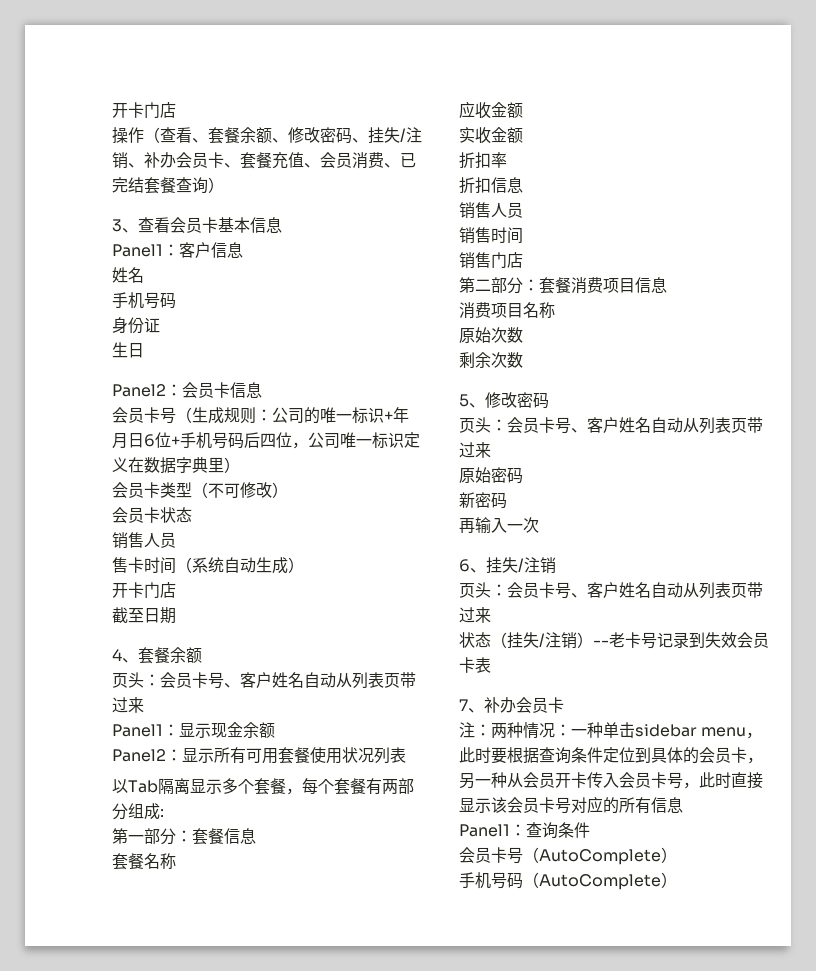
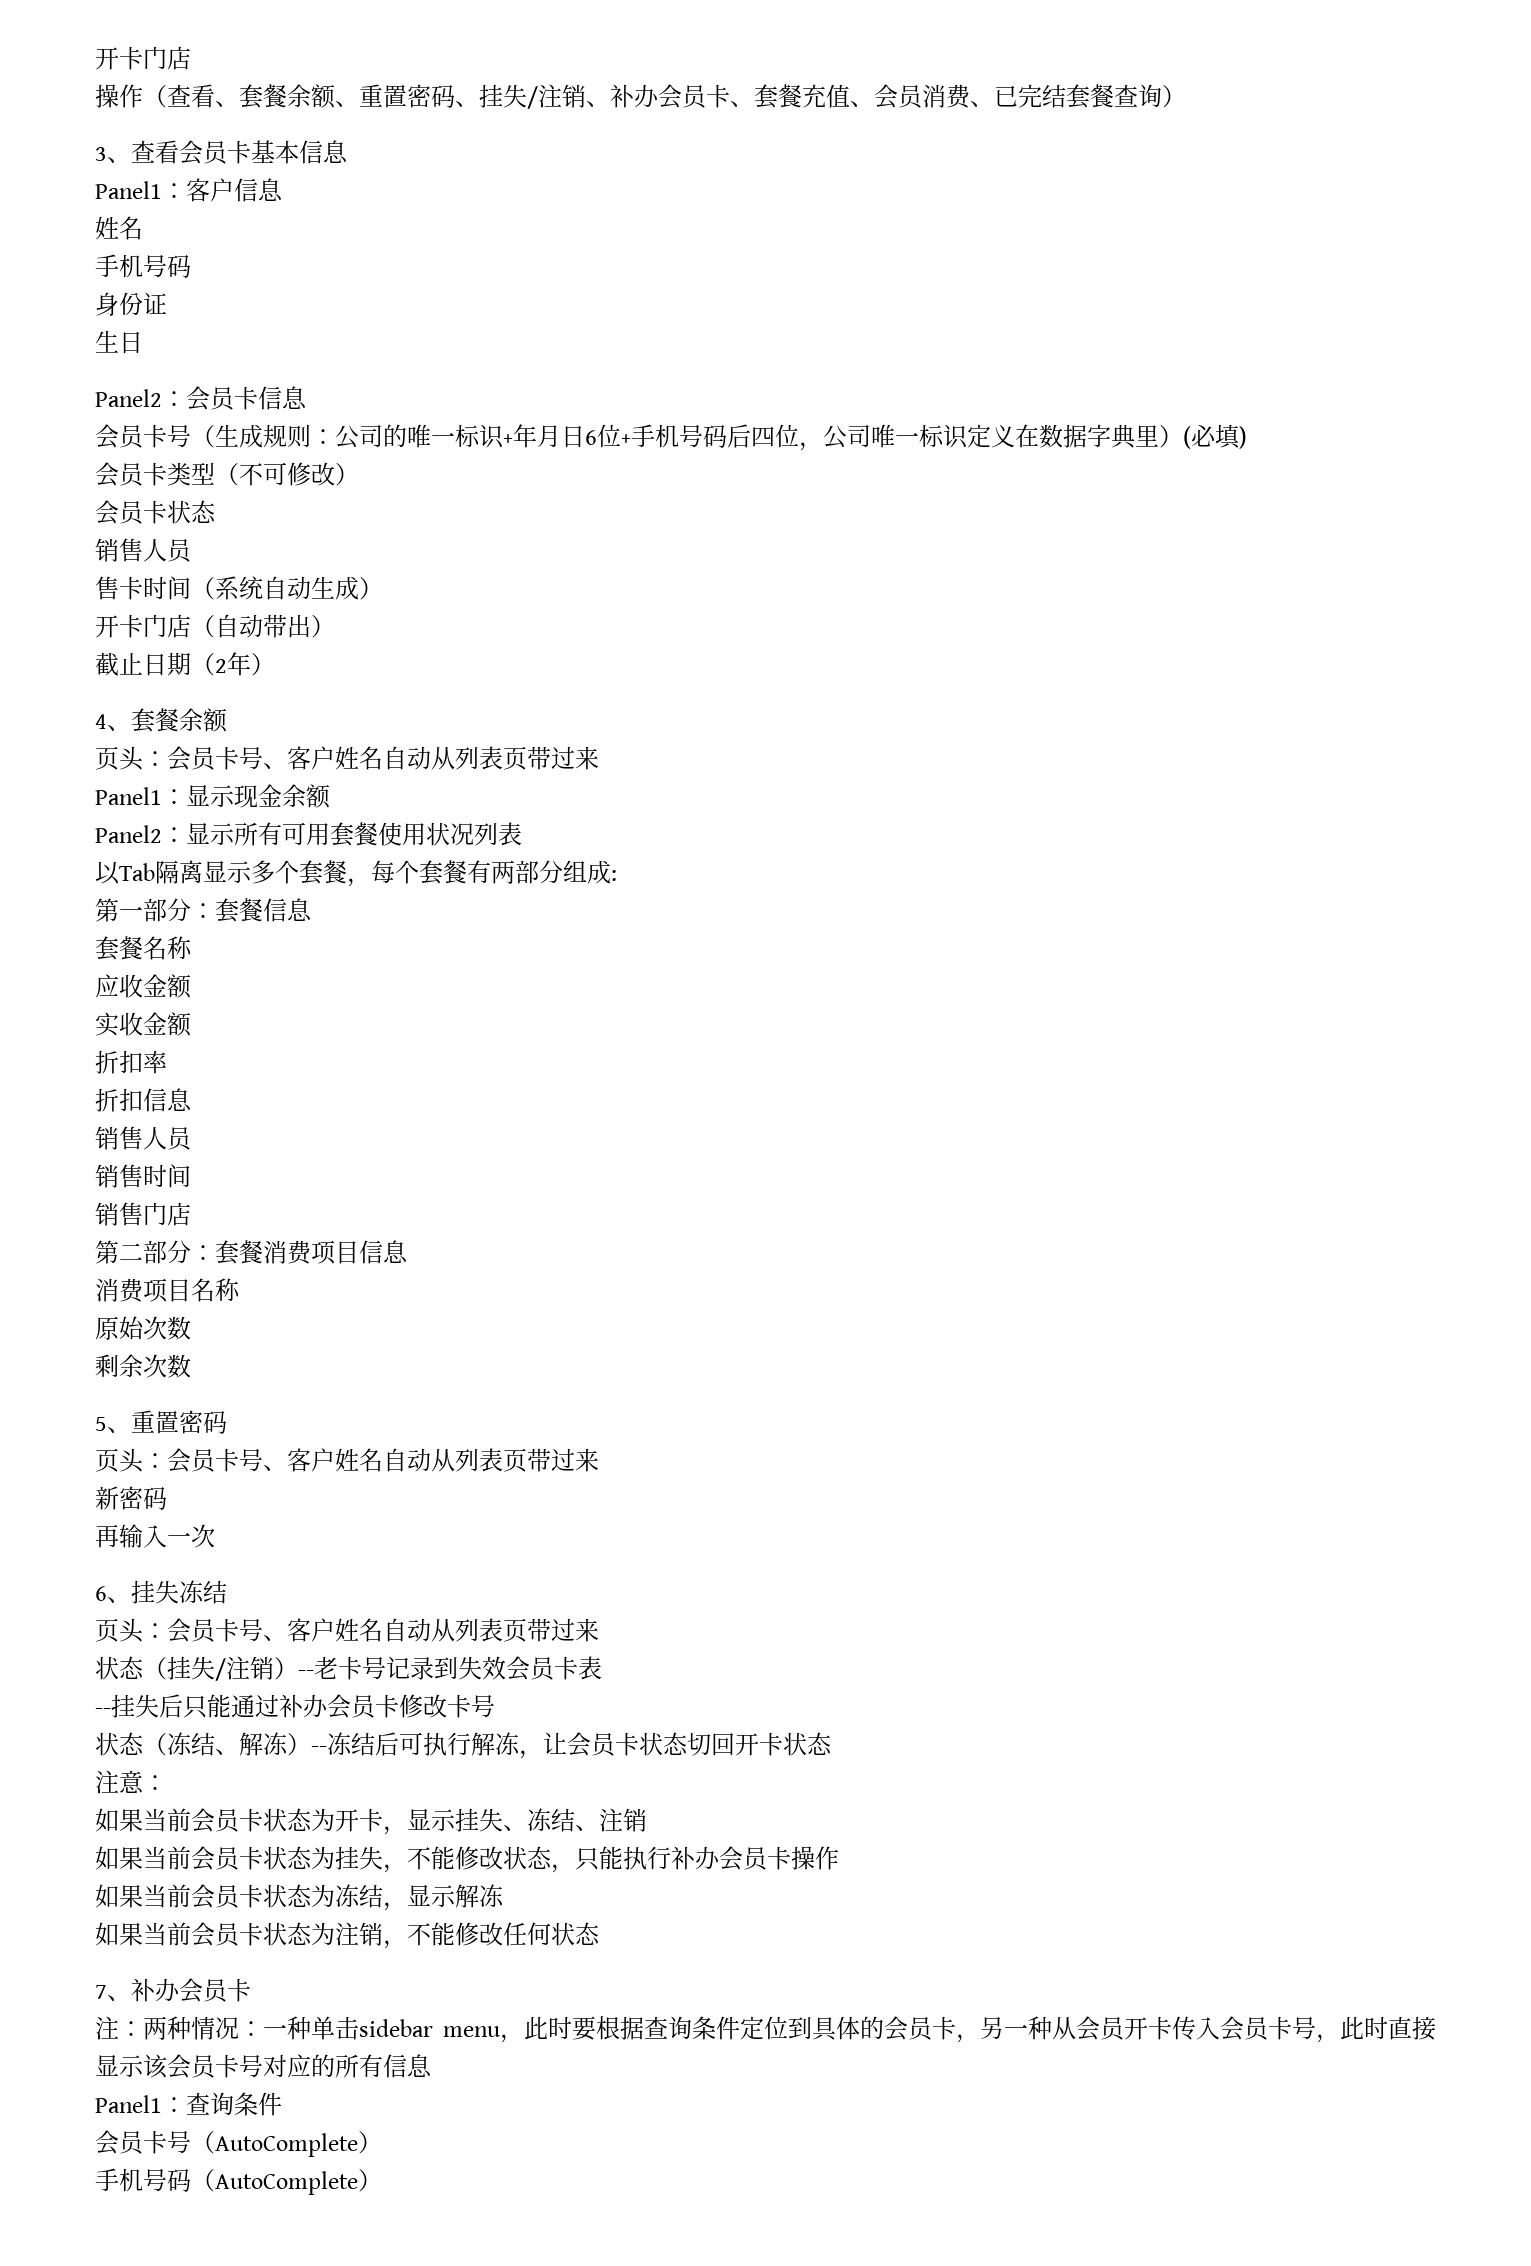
- 操作（查看、套餐余额、修改密码、挂失/注销、补办会员卡、套餐充值、会员消费、已完结套餐查询）
+ 操作（查看、套餐余额、重置密码、挂失/注销、补办会员卡、套餐充值、会员消费、已完结套餐查询）
- 会员卡号（生成规则：公司的唯一标识+年月日6位+手机号码后四位，公司唯一标识定义在数据字典里）
+ 会员卡号（生成规则：公司的唯一标识+年月日6位+手机号码后四位，公司唯一标识定义在数据字典里）(必填)
  售卡时间（系统自动生成）
- 开卡门店
+ 开卡门店（自动带出）
- 截至日期
+ 截止日期（2年）
- 5、修改密码
+ 5、重置密码
- 原始密码
- 6、挂失/注销
+ 6、挂失冻结
+ --挂失后只能通过补办会员卡修改卡号
+ 状态（冻结、解冻）--冻结后可执行解冻，让会员卡状态切回开卡状态
+ 注意：
+ 如果当前会员卡状态为开卡，显示挂失、冻结、注销
+ 如果当前会员卡状态为挂失，不能修改状态，只能执行补办会员卡操作
+ 如果当前会员卡状态为冻结，显示解冻
+ 如果当前会员卡状态为注销，不能修改任何状态

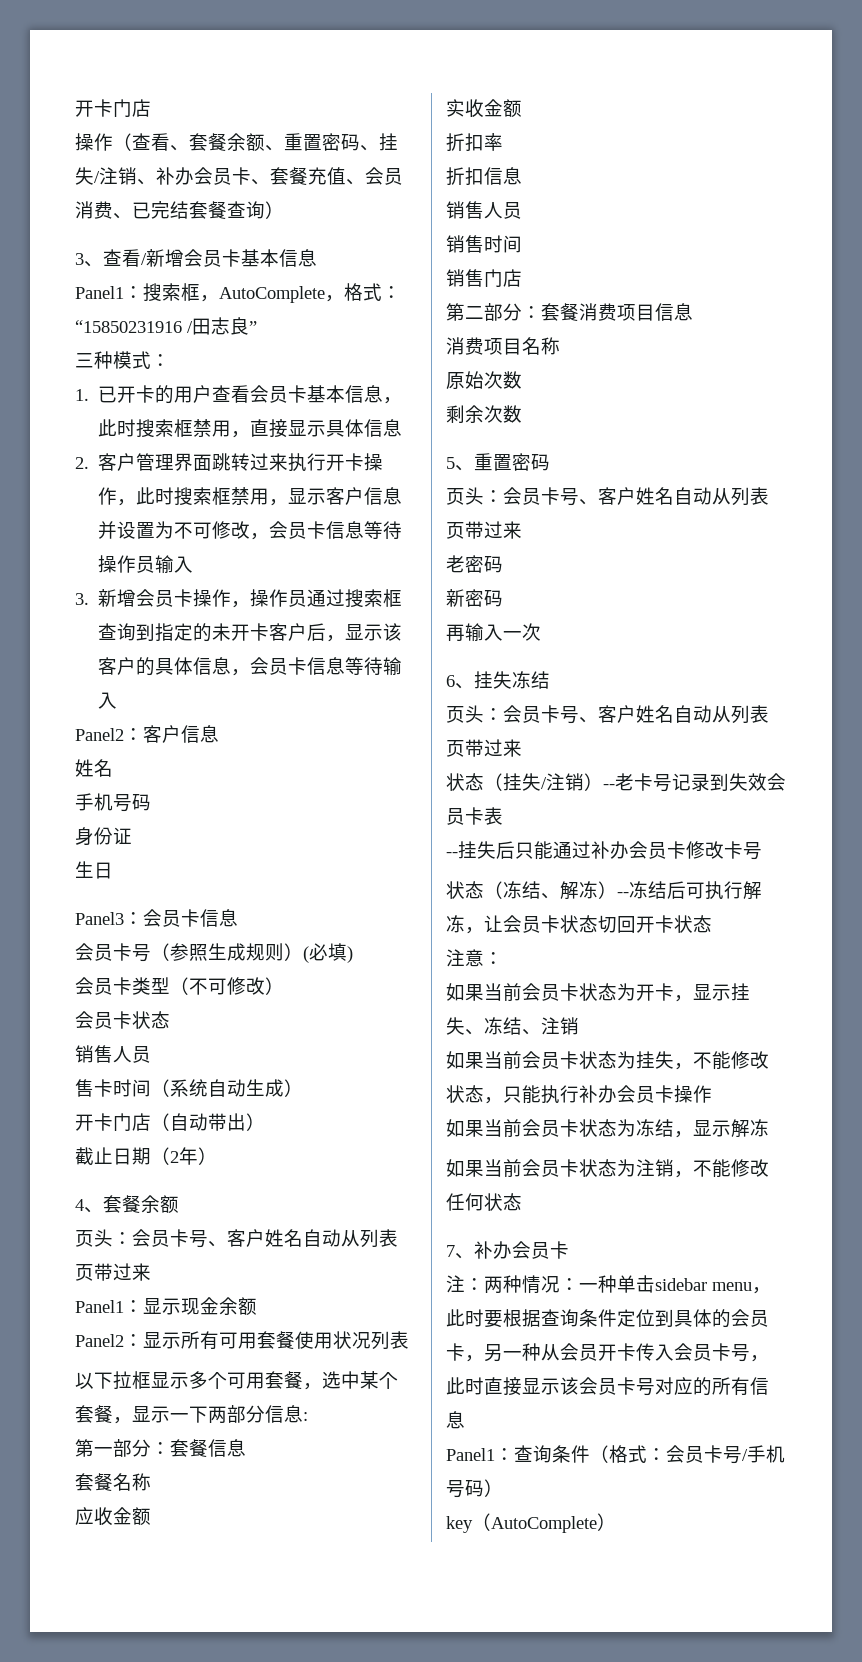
- 3、查看会员卡基本信息
+ 3、查看/新增会员卡基本信息
- Panel1：客户信息
+ Panel1：搜索框，AutoComplete，格式：“15850231916 /田志良”
+ 三种模式：
+ 1.已开卡的用户查看会员卡基本信息，此时搜索框禁用，直接显示具体信息
+ 2.客户管理界面跳转过来执行开卡操作，此时搜索框禁用，显示客户信息并设置为不可修改，会员卡信息等待操作员输入
+ 3.新增会员卡操作，操作员通过搜索框查询到指定的未开卡客户后，显示该客户的具体信息，会员卡信息等待输入
+ Panel2：客户信息
- Panel2：会员卡信息
+ Panel3：会员卡信息
- 会员卡号（生成规则：公司的唯一标识+年月日6位+手机号码后四位，公司唯一标识定义在数据字典里）(必填)
+ 会员卡号（参照生成规则）(必填)
- 以Tab隔离显示多个套餐，每个套餐有两部分组成:
+ 以下拉框显示多个可用套餐，选中某个套餐，显示一下两部分信息:
+ 老密码
- Panel1：查询条件
- 会员卡号（AutoComplete）
- 手机号码（AutoComplete）
+ Panel1：查询条件（格式：会员卡号/手机号码）
+ key（AutoComplete）

